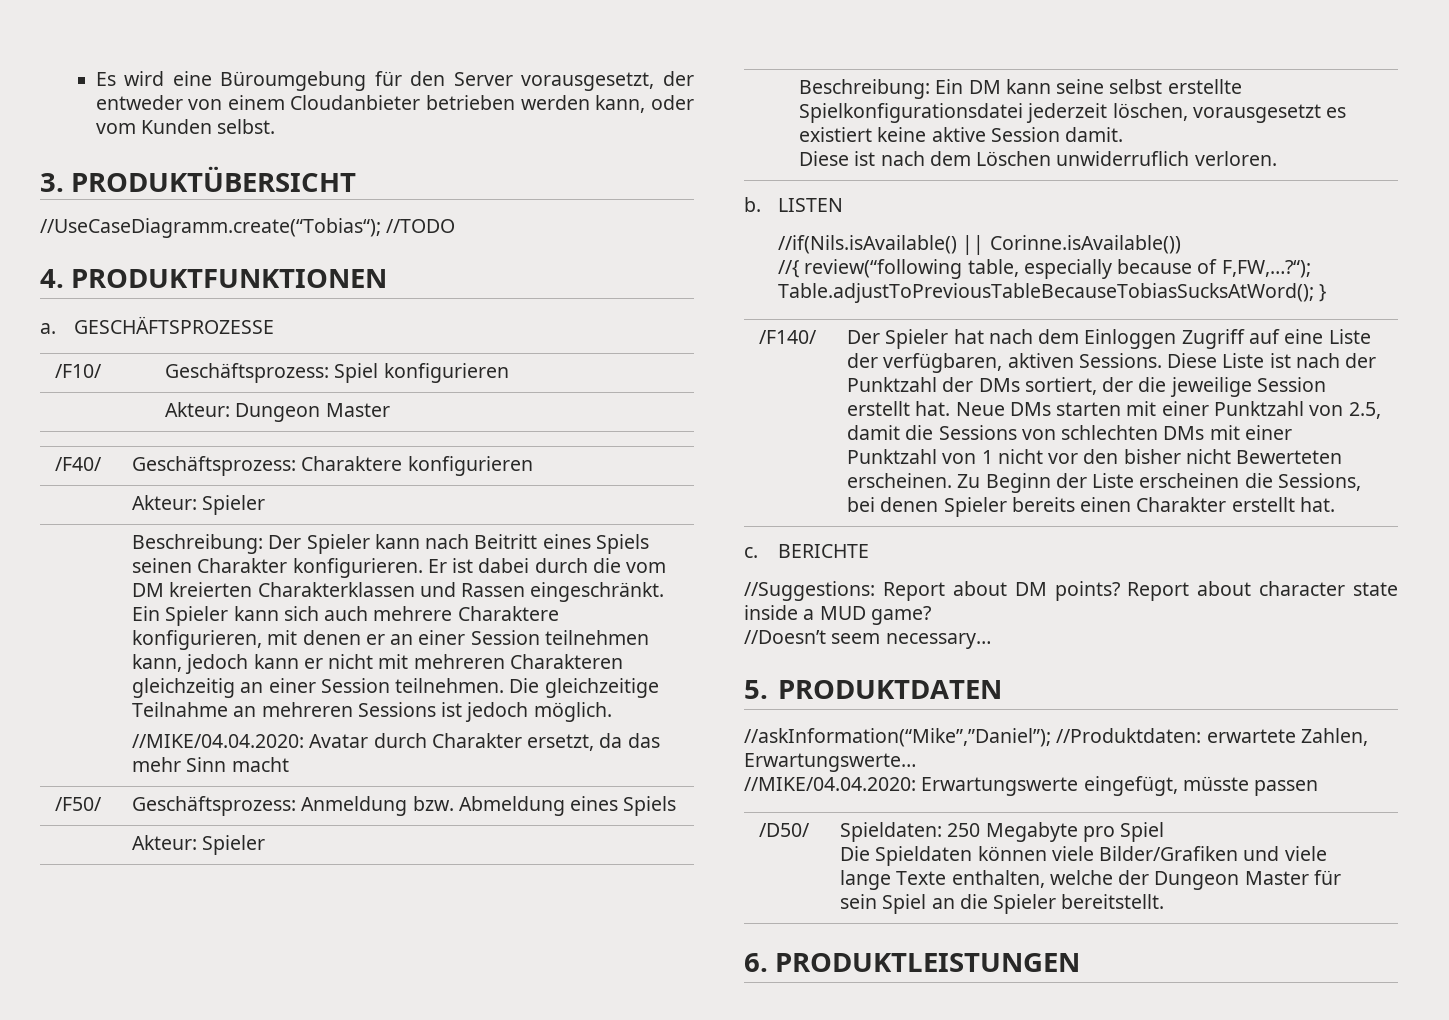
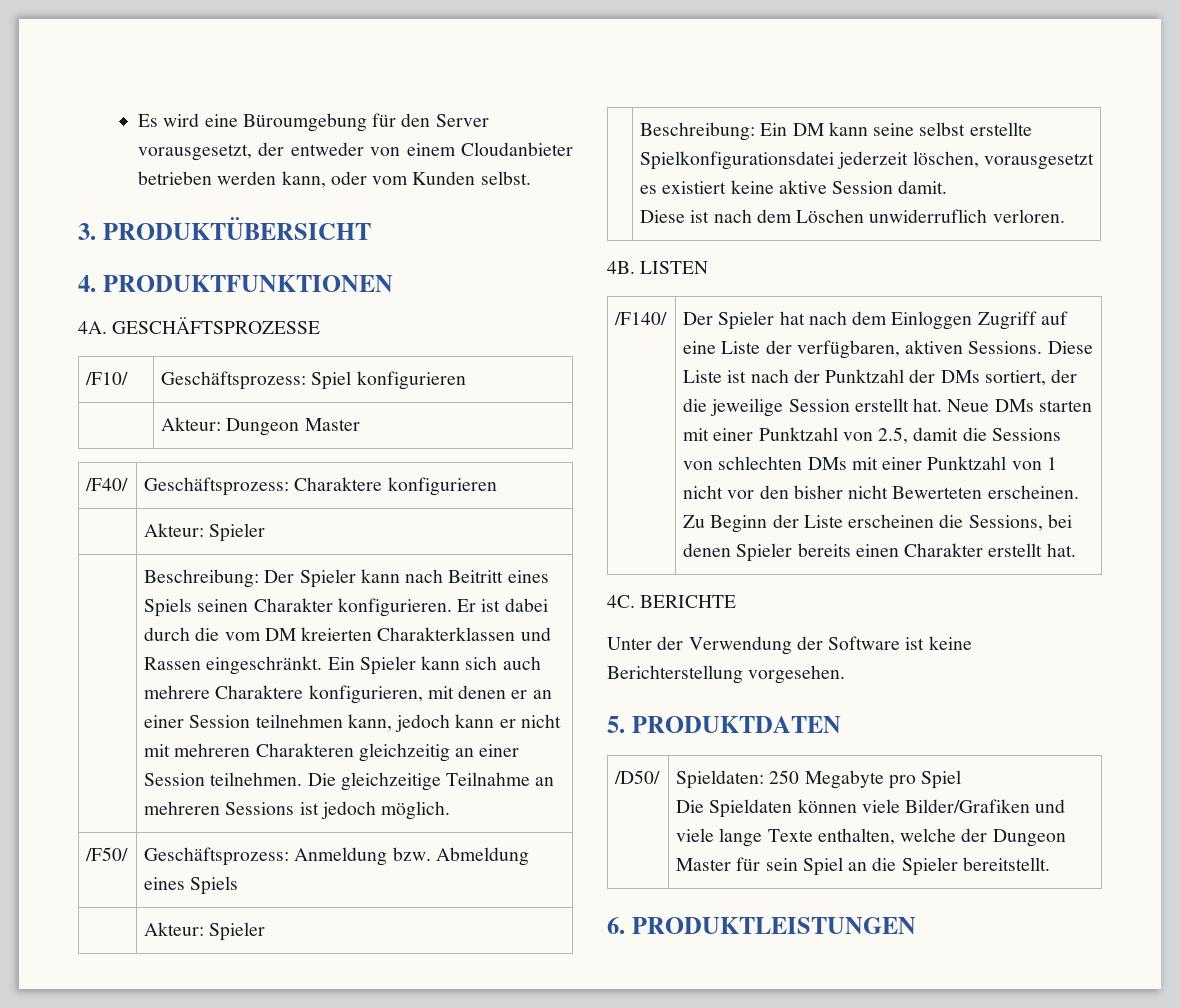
- //UseCaseDiagramm.create(“Tobias“); //TODO
- a.
+ 4A.
- //MIKE/04.04.2020: Avatar durch Charakter ersetzt, da das mehr Sinn macht
- b.
+ 4B.
- //if(Nils.isAvailable() || Corinne.isAvailable())
- //{ review(“following table, especially because of F,FW,…?“); Table.adjustToPreviousTableBecauseTobiasSucksAtWord(); }
- c.
+ 4C.
- //Suggestions: Report about DM points? Report about character state inside a MUD game?
- //Doesn’t seem necessary…
+ Unter der Verwendung der Software ist keine Berichterstellung vorgesehen.
  5. PRODUKTDATEN
- //askInformation(“Mike”,”Daniel”); //Produktdaten: erwartete Zahlen, Erwartungswerte…
- //MIKE/04.04.2020: Erwartungswerte eingefügt, müsste passen

